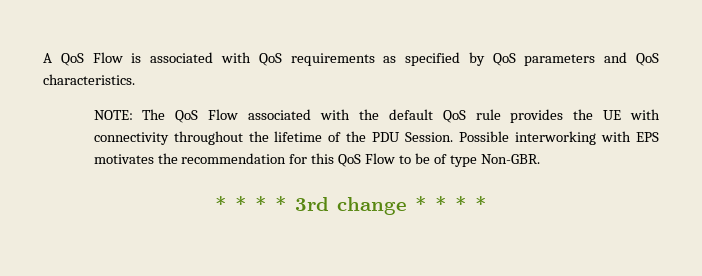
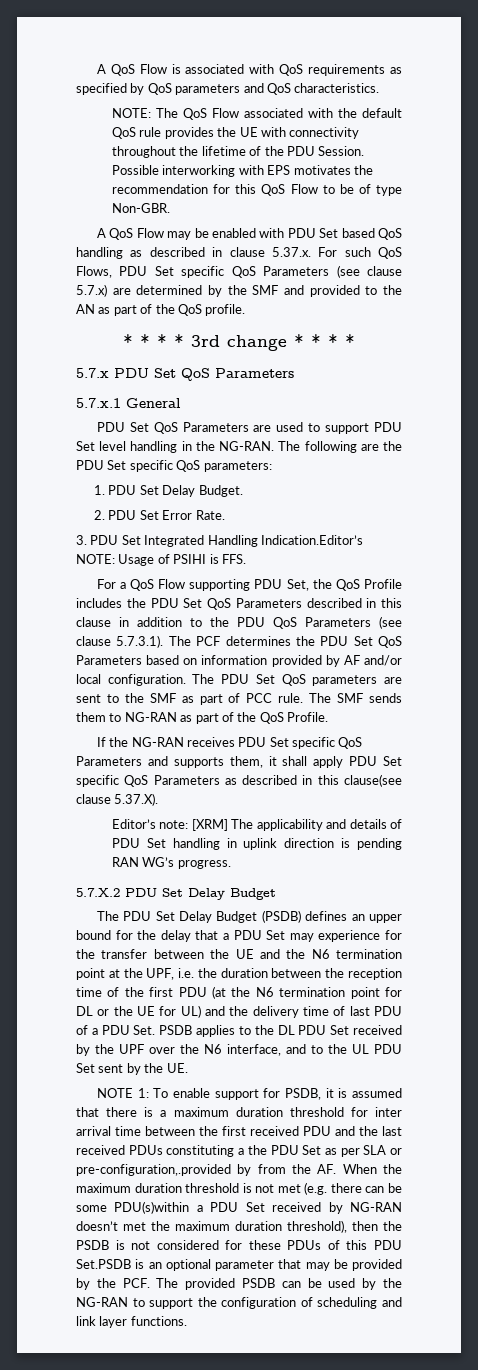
+ A QoS Flow may be enabled with PDU Set based QoS handling as described in clause 5.37.x. For such QoS Flows, PDU Set specific QoS Parameters (see clause 5.7.x) are determined by the SMF and provided to the AN as part of the QoS profile.
+ 5.7.x PDU Set QoS Parameters
+ 5.7.x.1 General
+ PDU Set QoS Parameters are used to support PDU Set level handling in the NG-RAN. The following are the PDU Set specific QoS parameters:
+ 1. PDU Set Delay Budget.
+ 2. PDU Set Error Rate.
+ 3. PDU Set Integrated Handling Indication.Editor’s NOTE: Usage of PSIHI is FFS.
+ For a QoS Flow supporting PDU Set, the QoS Profile includes the PDU Set QoS Parameters described in this clause in addition to the PDU QoS Parameters (see clause 5.7.3.1). The PCF determines the PDU Set QoS Parameters based on information provided by AF and/or local configuration. The PDU Set QoS parameters are sent to the SMF as part of PCC rule. The SMF sends them to NG-RAN as part of the QoS Profile.
+ If the NG-RAN receives PDU Set specific QoS Parameters and supports them, it shall apply PDU Set specific QoS Parameters as described in this clause(see clause 5.37.X).
+ Editor’s note: [XRM] The applicability and details of PDU Set handling in uplink direction is pending RAN WG’s progress.
+ 5.7.X.2 PDU Set Delay Budget
+ The PDU Set Delay Budget (PSDB) defines an upper bound for the delay that a PDU Set may experience for the transfer between the UE and the N6 termination point at the UPF, i.e. the duration between the reception time of the first PDU (at the N6 termination point for DL or the UE for UL) and the delivery time of last PDU of a PDU Set. PSDB applies to the DL PDU Set received by the UPF over the N6 interface, and to the UL PDU Set sent by the UE.
+ NOTE 1: To enable support for PSDB, it is assumed that there is a maximum duration threshold for inter arrival time between the first received PDU and the last received PDUs constituting a the PDU Set as per SLA or pre-configuration,.provided by from the AF. When the maximum duration threshold is not met (e.g. there can be some PDU(s)within a PDU Set received by NG-RAN doesn’t met the maximum duration threshold), then the PSDB is not considered for these PDUs of this PDU Set.PSDB is an optional parameter that may be provided by the PCF. The provided PSDB can be used by the NG-RAN to support the configuration of scheduling and link layer functions.

